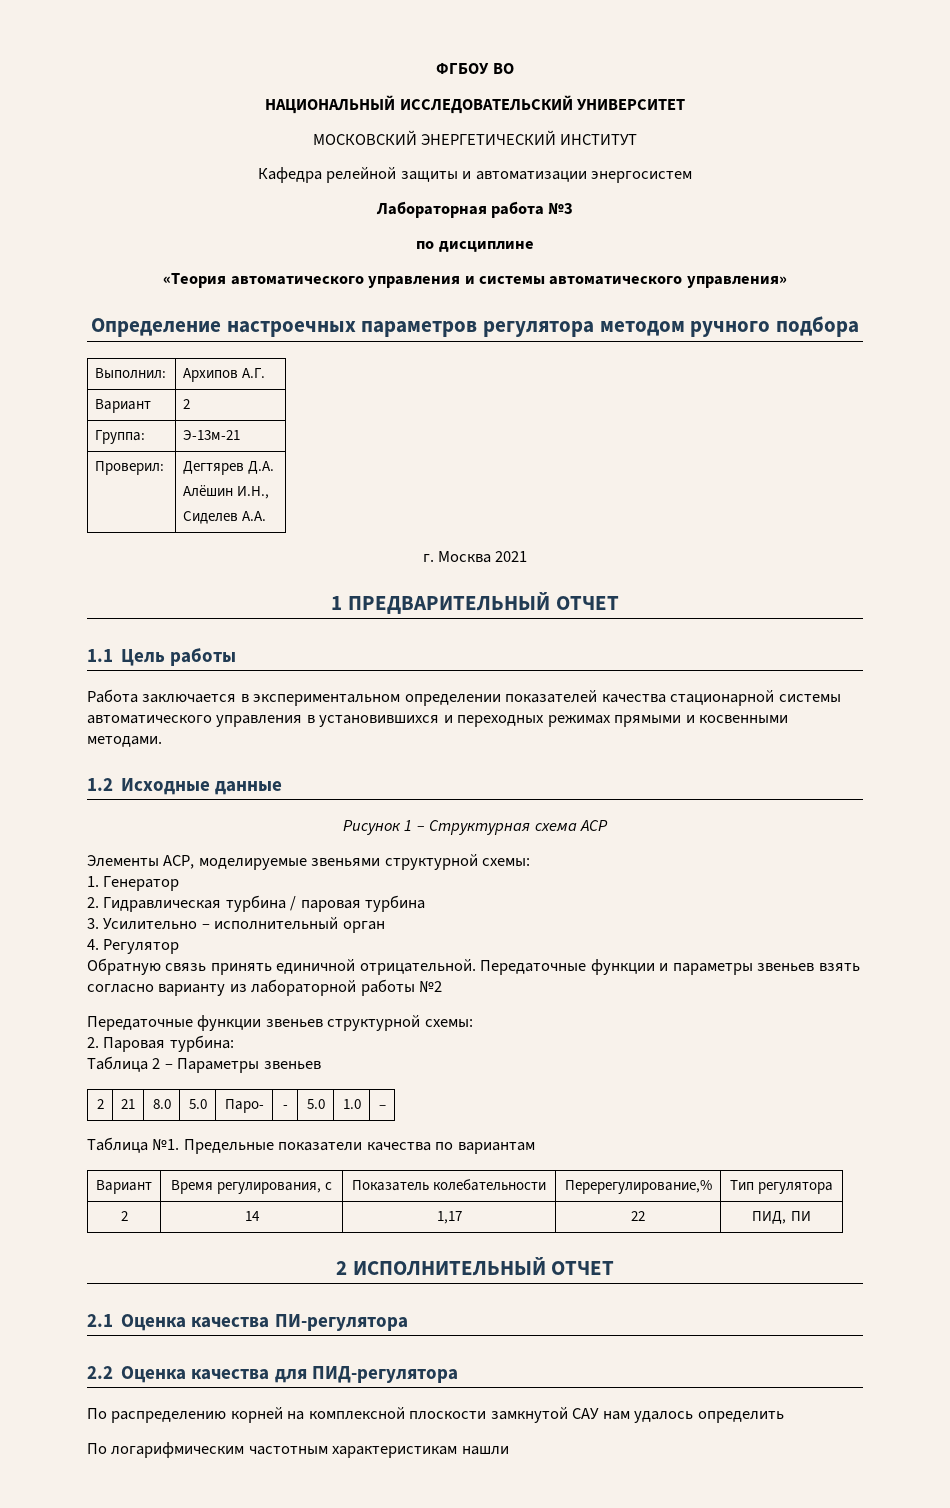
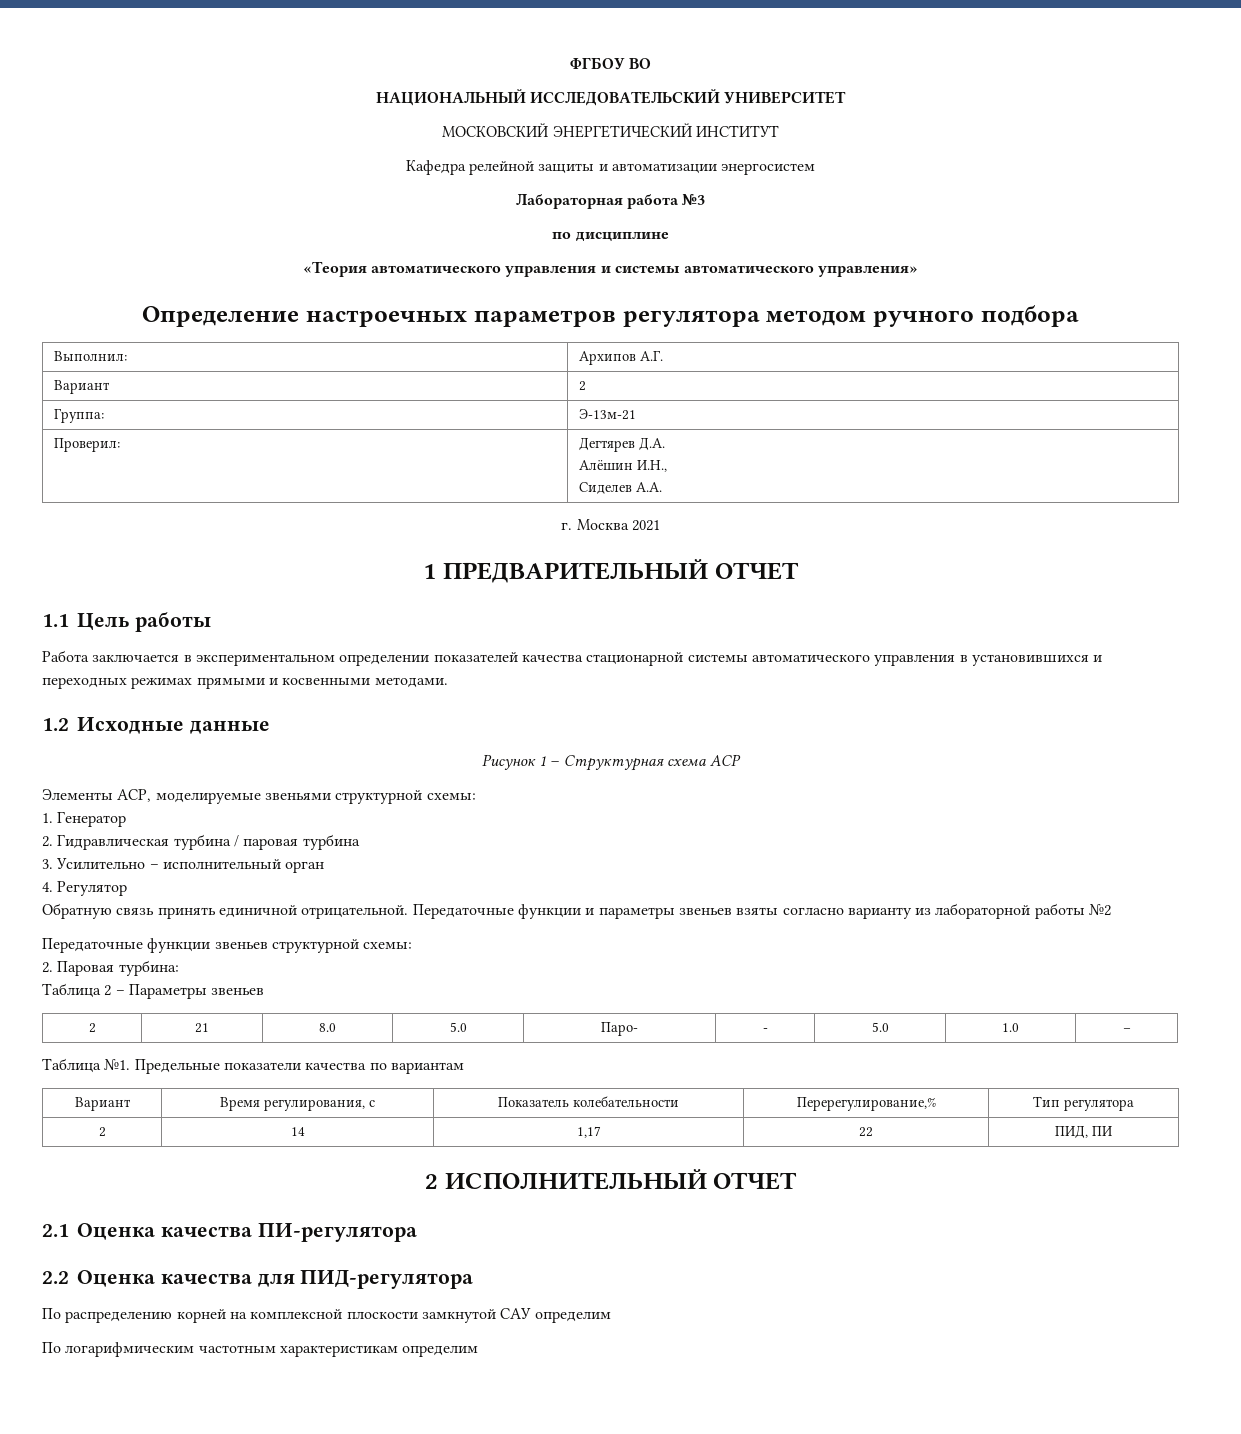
- Передаточные функции и параметры звеньев взять согласно варианту из лабораторной работы №2
+ Передаточные функции и параметры звеньев взяты согласно варианту из лабораторной работы №2
- По распределению корней на комплексной плоскости замкнутой САУ нам удалось определить
+ По распределению корней на комплексной плоскости замкнутой САУ определим
- По логарифмическим частотным характеристикам нашли
+ По логарифмическим частотным характеристикам определим

